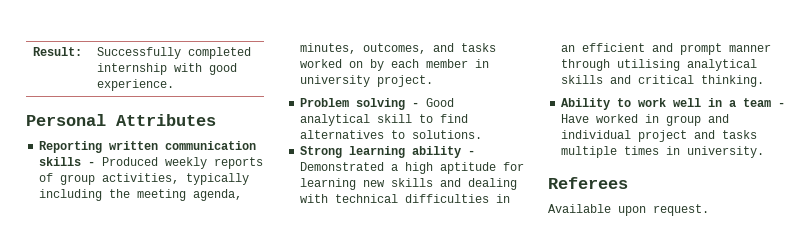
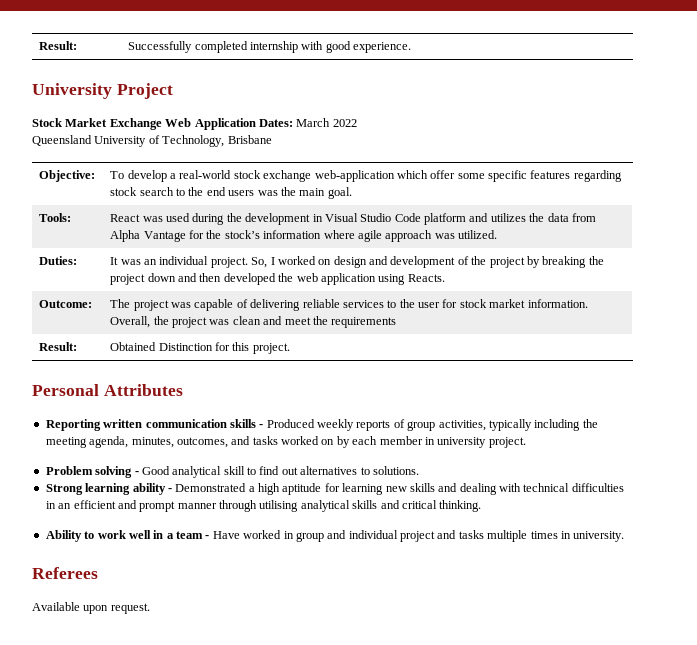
+ University Project
+ Stock Market Exchange Web Application Dates: March 2022
+ Queensland University of Technology, Brisbane
+ Objective: | To develop a real-world stock exchange web-application which offer some specific features regarding stock search to the end users was the main goal.
+ Tools: | React was used during the development in Visual Studio Code platform and utilizes the data from Alpha Vantage for the stock’s information where agile approach was utilized.
+ Duties: | It was an individual project. So, I worked on design and development of the project by breaking the project down and then developed the web application using Reacts.
+ Outcome: | The project was capable of delivering reliable services to the user for stock market information. Overall, the project was clean and meet the requirements
+ Result: | Obtained Distinction for this project.
- Problem solving - Good analytical skill to find alternatives to solutions.
+ Problem solving - Good analytical skill to find out alternatives to solutions.

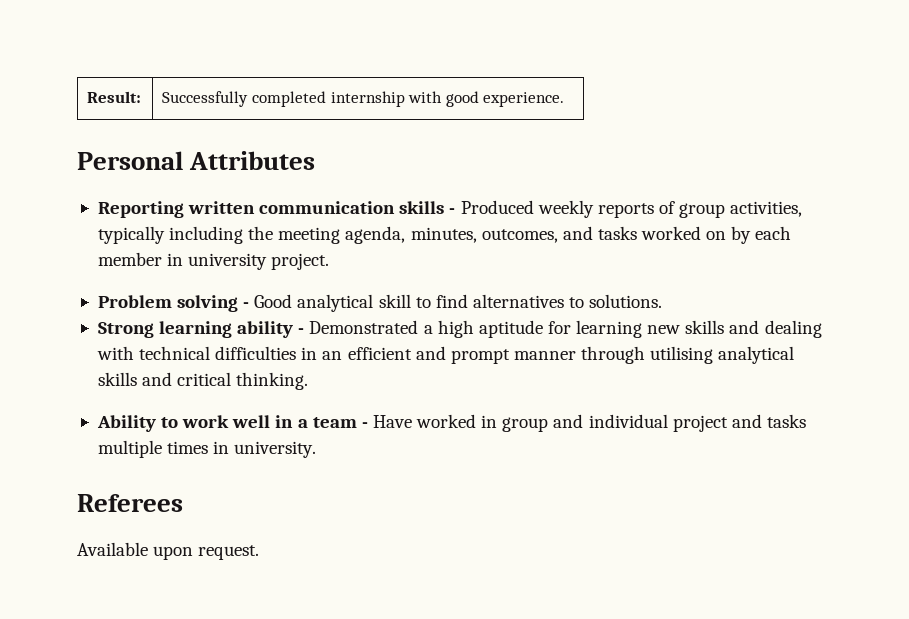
- University Project
- Stock Market Exchange Web Application Dates: March 2022
- Queensland University of Technology, Brisbane
- Objective: | To develop a real-world stock exchange web-application which offer some specific features regarding stock search to the end users was the main goal.
- Tools: | React was used during the development in Visual Studio Code platform and utilizes the data from Alpha Vantage for the stock’s information where agile approach was utilized.
- Duties: | It was an individual project. So, I worked on design and development of the project by breaking the project down and then developed the web application using Reacts.
- Outcome: | The project was capable of delivering reliable services to the user for stock market information. Overall, the project was clean and meet the requirements
- Result: | Obtained Distinction for this project.
- Problem solving - Good analytical skill to find out alternatives to solutions.
+ Problem solving - Good analytical skill to find alternatives to solutions.

